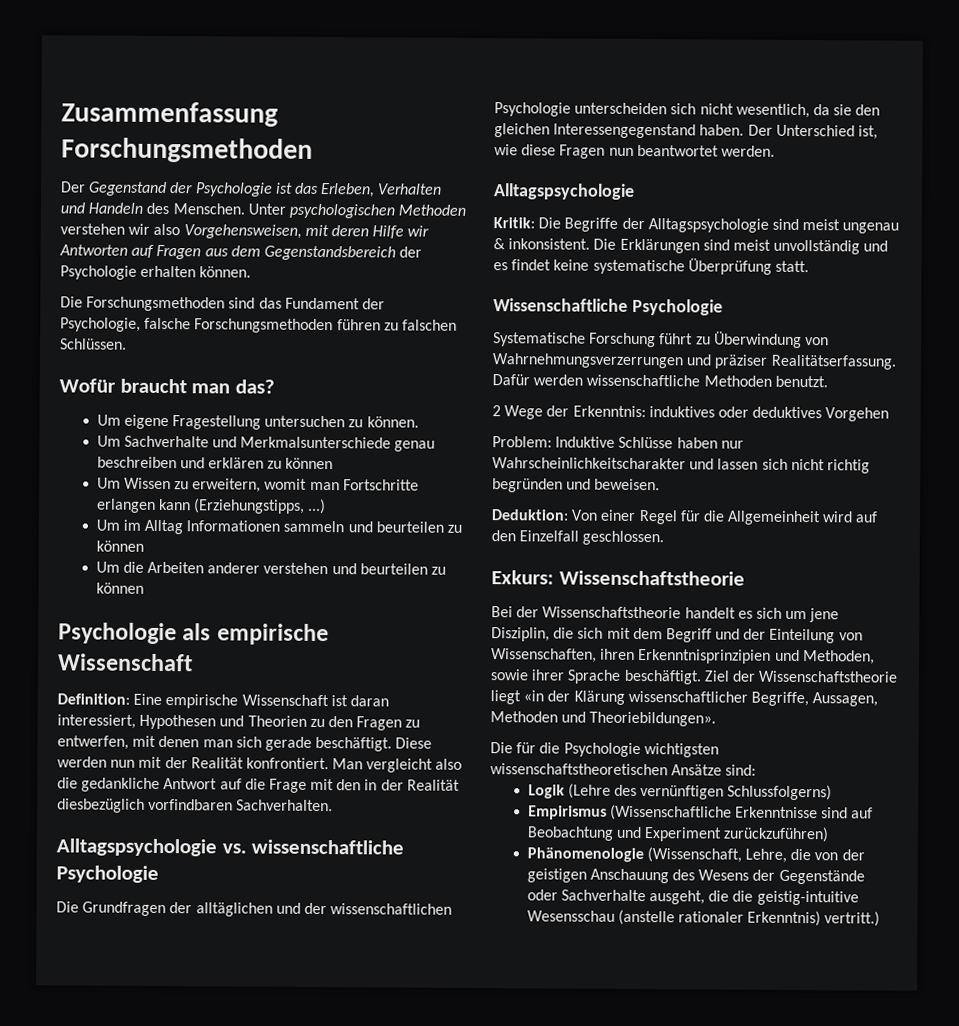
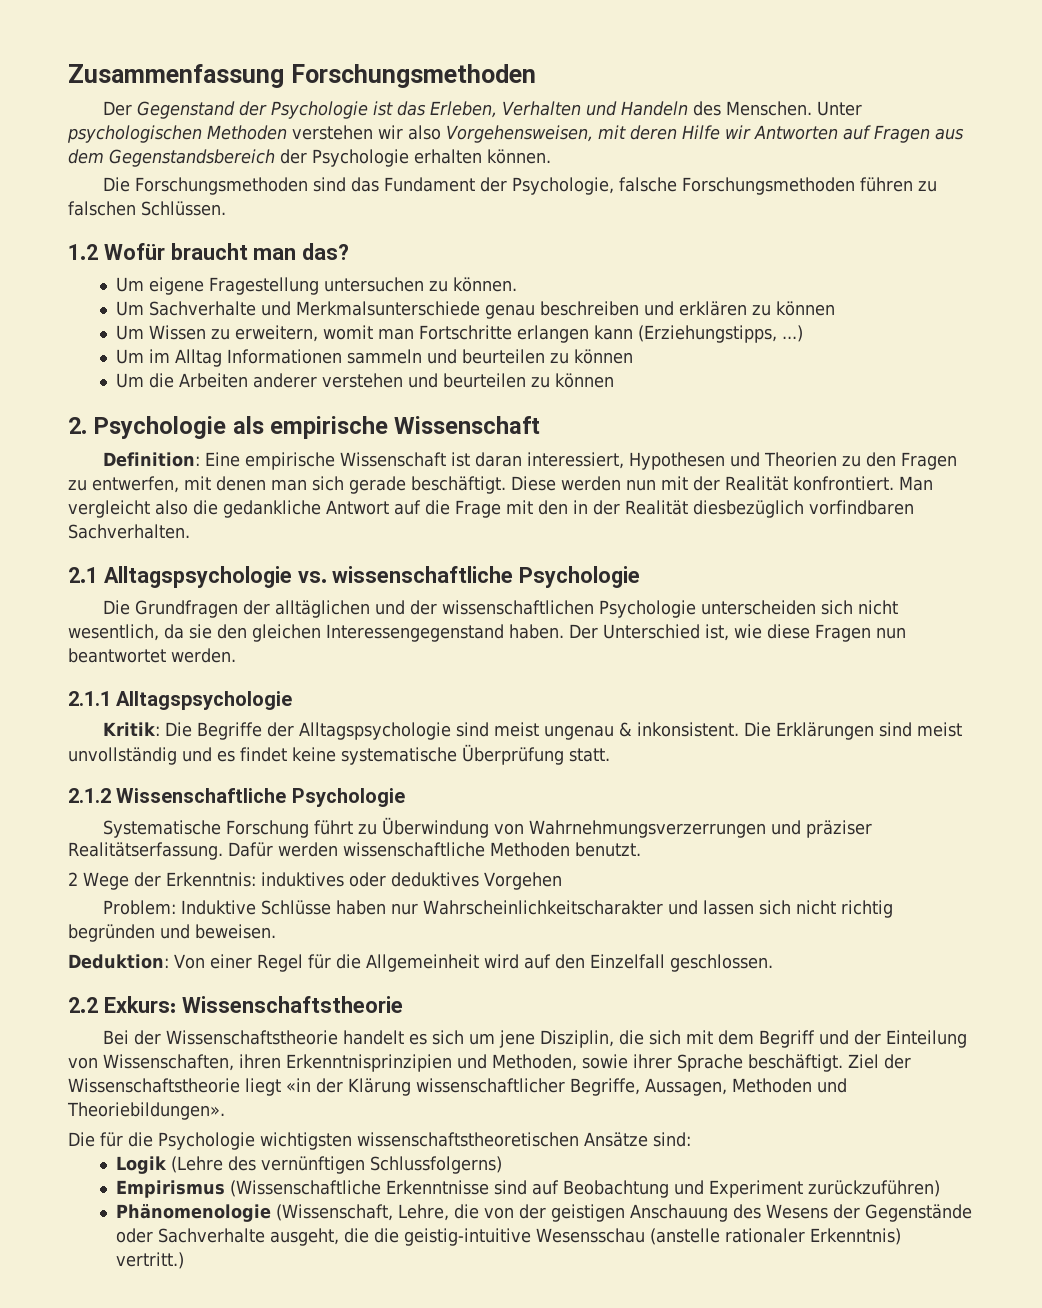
- Wofür braucht man das?
+ 1.2 Wofür braucht man das?
- Psychologie als empirische Wissenschaft
+ 2. Psychologie als empirische Wissenschaft
- Alltagspsychologie vs. wissenschaftliche Psychologie
+ 2.1 Alltagspsychologie vs. wissenschaftliche Psychologie
  Der Unterschied ist, wie diese Fragen nun beantwortet werden.
- Alltagspsychologie
+ 2.1.1 Alltagspsychologie
- Wissenschaftliche Psychologie
+ 2.1.2 Wissenschaftliche Psychologie
- Exkurs: Wissenschaftstheorie
+ 2.2 Exkurs: Wissenschaftstheorie

